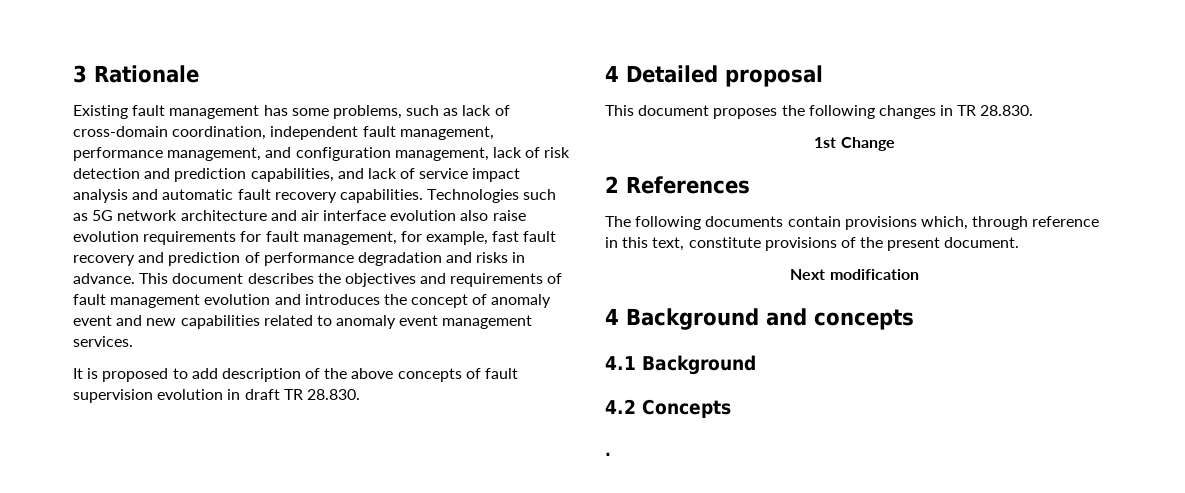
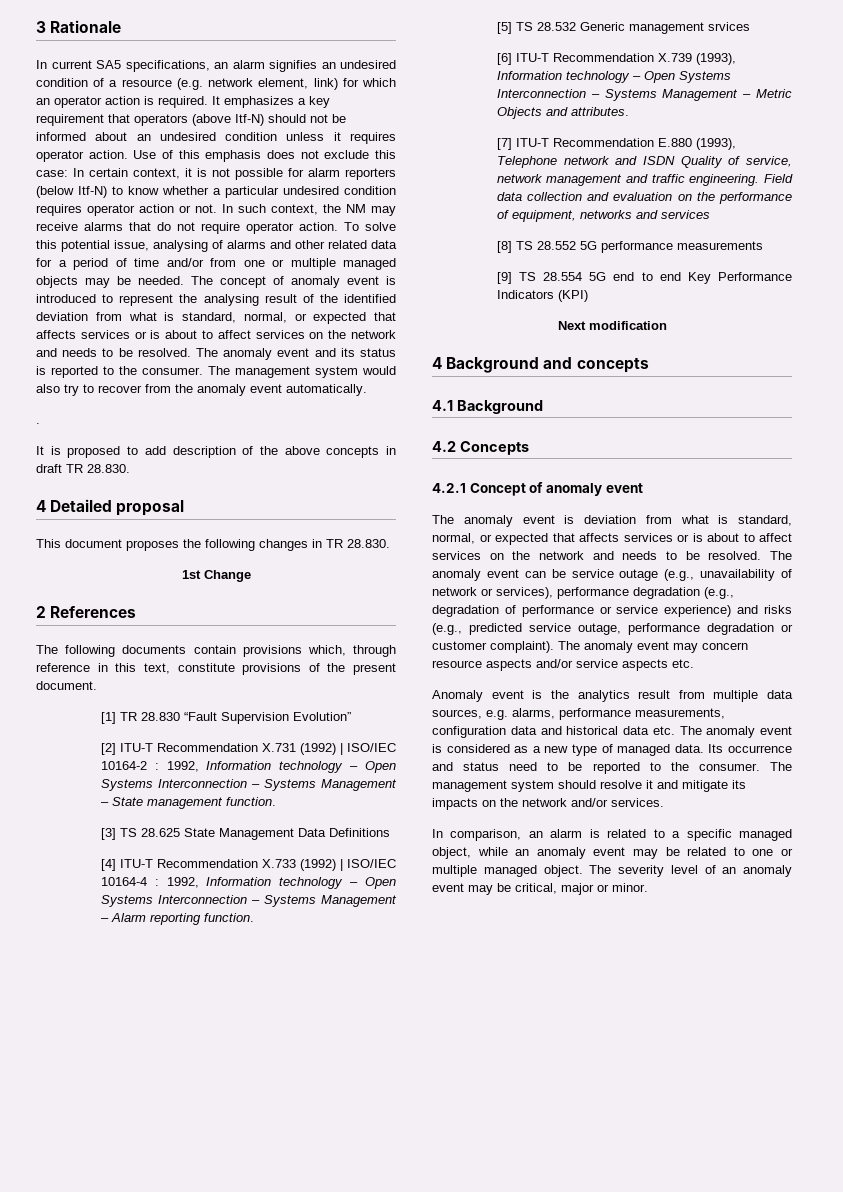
- Existing fault management has some problems, such as lack of cross-domain coordination, independent fault management, performance management, and configuration management, lack of risk detection and prediction capabilities, and lack of service impact analysis and automatic fault recovery capabilities. Technologies such as 5G network architecture and air interface evolution also raise evolution requirements for fault management, for example, fast fault recovery and prediction of performance degradation and risks in advance. This document describes the objectives and requirements of fault management evolution and introduces the concept of anomaly event and new capabilities related to anomaly event management services.
+ In current SA5 specifications, an alarm signifies an undesired condition of a resource (e.g. network element, link) for which an operator action is required. It emphasizes a key requirement that operators (above Itf-N) should not be informed about an undesired condition unless it requires operator action. Use of this emphasis does not exclude this case: In certain context, it is not possible for alarm reporters (below Itf-N) to know whether a particular undesired condition requires operator action or not. In such context, the NM may receive alarms that do not require operator action. To solve this potential issue, analysing of alarms and other related data for a period of time and/or from one or multiple managed objects may be needed. The concept of anomaly event is introduced to represent the analysing result of the identified deviation from what is standard, normal, or expected that affects services or is about to affect services on the network and needs to be resolved. The anomaly event and its status is reported to the consumer. The management system would also try to recover from the anomaly event automatically.
+ .
- It is proposed to add description of the above concepts of fault supervision evolution in draft TR 28.830.
+ It is proposed to add description of the above concepts in draft TR 28.830.
+ [1] TR 28.830 “Fault Supervision Evolution”
+ [2] ITU-T Recommendation X.731 (1992) | ISO/IEC 10164-2 : 1992, Information technology – Open Systems Interconnection – Systems Management – State management function.
+ [3] TS 28.625 State Management Data Definitions
+ [4] ITU-T Recommendation X.733 (1992) | ISO/IEC 10164-4 : 1992, Information technology – Open Systems Interconnection – Systems Management – Alarm reporting function.
+ [5] TS 28.532 Generic management srvices
+ [6] ITU-T Recommendation X.739 (1993), Information technology – Open Systems Interconnection – Systems Management – Metric Objects and attributes.
+ [7] ITU-T Recommendation E.880 (1993), Telephone network and ISDN Quality of service, network management and traffic engineering. Field data collection and evaluation on the performance of equipment, networks and services
+ [8] TS 28.552 5G performance measurements
+ [9] TS 28.554 5G end to end Key Performance Indicators (KPI)
- .
+ 4.2.1 Concept of anomaly event
+ The anomaly event is deviation from what is standard, normal, or expected that affects services or is about to affect services on the network and needs to be resolved. The anomaly event can be service outage (e.g., unavailability of network or services), performance degradation (e.g., degradation of performance or service experience) and risks (e.g., predicted service outage, performance degradation or customer complaint). The anomaly event may concern resource aspects and/or service aspects etc.
+ Anomaly event is the analytics result from multiple data sources, e.g. alarms, performance measurements, configuration data and historical data etc. The anomaly event is considered as a new type of managed data. Its occurrence and status need to be reported to the consumer. The management system should resolve it and mitigate its impacts on the network and/or services.
+ In comparison, an alarm is related to a specific managed object, while an anomaly event may be related to one or multiple managed object. The severity level of an anomaly event may be critical, major or minor.

